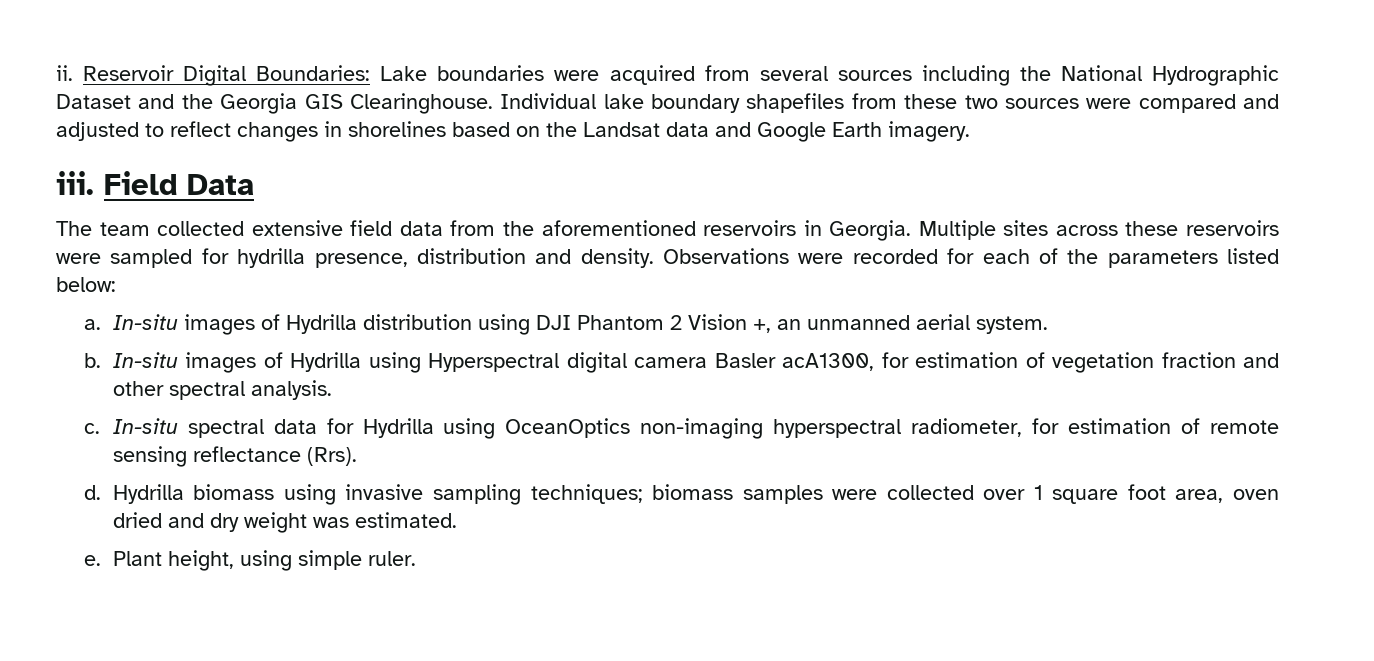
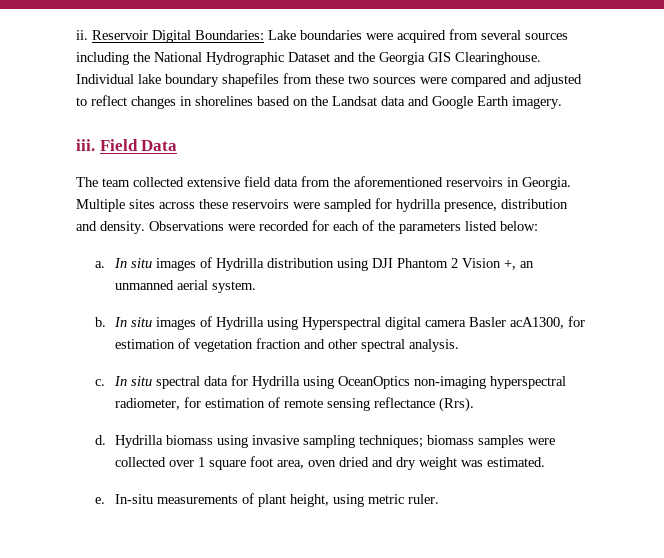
- In-situ images of Hydrilla distribution using DJI Phantom 2 Vision +, an unmanned aerial system.
+ In situ images of Hydrilla distribution using DJI Phantom 2 Vision +, an unmanned aerial system.
- In-situ images of Hydrilla using Hyperspectral digital camera Basler acA1300, for estimation of vegetation fraction and other spectral analysis.
+ In situ images of Hydrilla using Hyperspectral digital camera Basler acA1300, for estimation of vegetation fraction and other spectral analysis.
- In-situ spectral data for Hydrilla using OceanOptics non-imaging hyperspectral radiometer, for estimation of remote sensing reflectance (Rrs).
+ In situ spectral data for Hydrilla using OceanOptics non-imaging hyperspectral radiometer, for estimation of remote sensing reflectance (Rrs).
- Plant height, using simple ruler.
+ In-situ measurements of plant height, using metric ruler.

